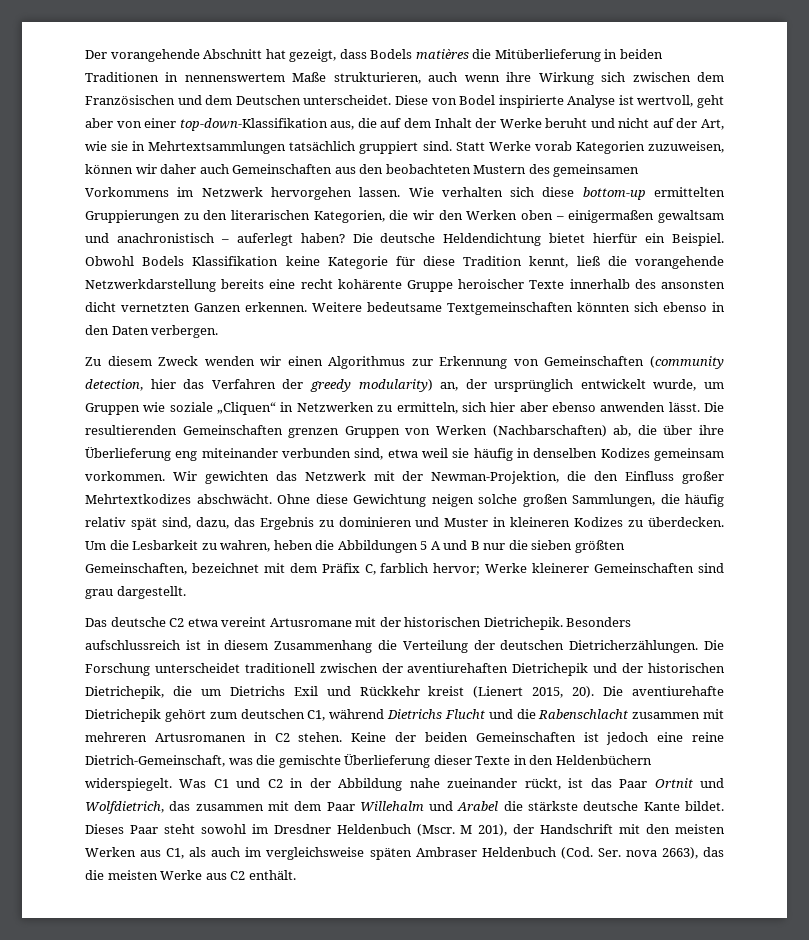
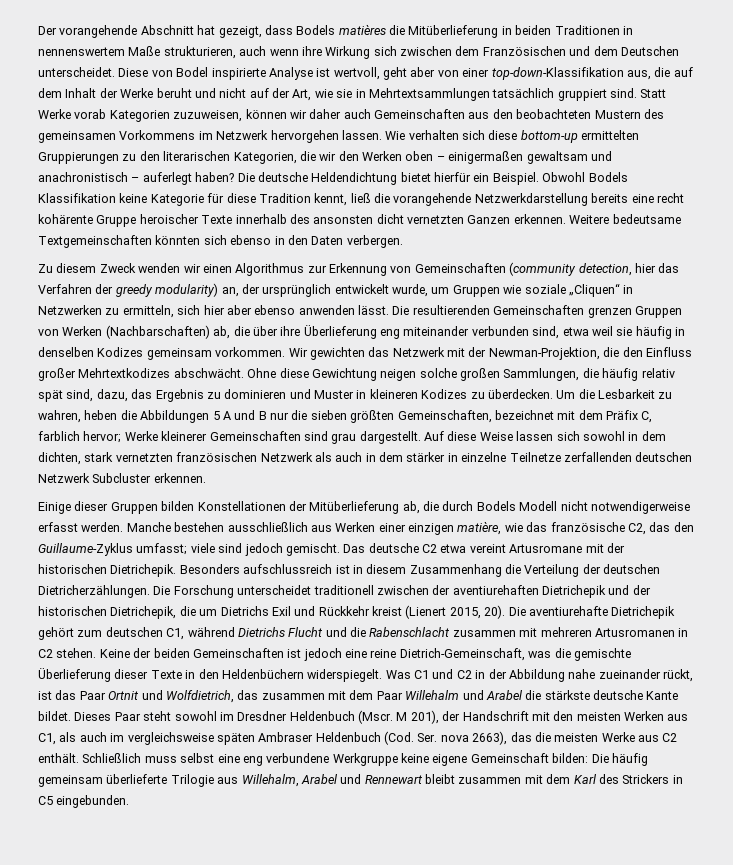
- Um die Lesbarkeit zu wahren, heben die Abbildungen 5 A und B nur die sieben größten Gemeinschaften, bezeichnet mit dem Präfix C, farblich hervor; Werke kleinerer Gemeinschaften sind grau dargestellt.
- Das deutsche C2 etwa vereint Artusromane mit der historischen Dietrichepik.
+ Um die Lesbarkeit zu wahren, heben die Abbildungen 5 A und B nur die sieben größten Gemeinschaften, bezeichnet mit dem Präfix C, farblich hervor; Werke kleinerer Gemeinschaften sind grau dargestellt. Auf diese Weise lassen sich sowohl in dem dichten, stark vernetzten französischen Netzwerk als auch in dem stärker in einzelne Teilnetze zerfallenden deutschen Netzwerk Subcluster erkennen.
+ Einige dieser Gruppen bilden Konstellationen der Mitüberlieferung ab, die durch Bodels Modell nicht notwendigerweise erfasst werden. Manche bestehen ausschließlich aus Werken einer einzigen matière, wie das französische C2, das den Guillaume-Zyklus umfasst; viele sind jedoch gemischt. Das deutsche C2 etwa vereint Artusromane mit der historischen Dietrichepik.
+ Schließlich muss selbst eine eng verbundene Werkgruppe keine eigene Gemeinschaft bilden: Die häufig gemeinsam überlieferte Trilogie aus Willehalm, Arabel und Rennewart bleibt zusammen mit dem Karl des Strickers in C5 eingebunden.

